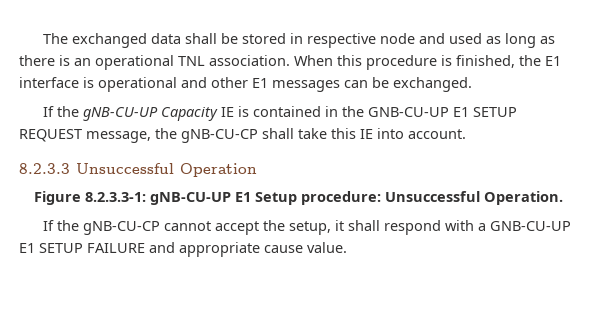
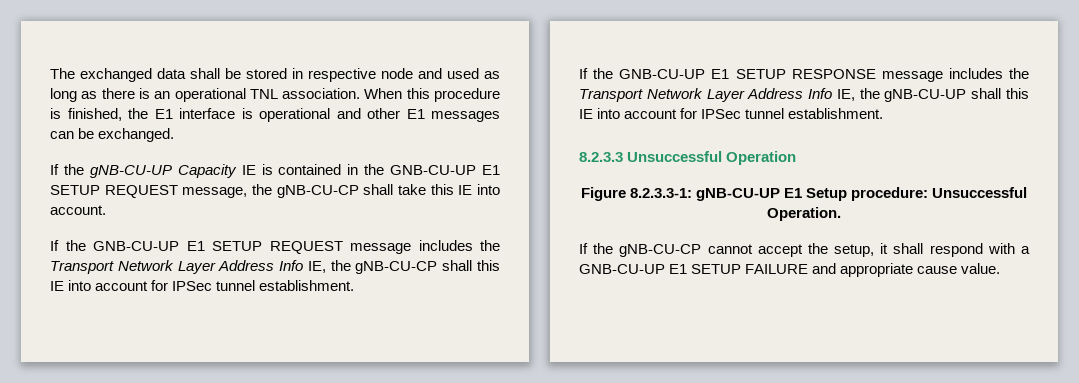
+ If the GNB-CU-UP E1 SETUP REQUEST message includes the Transport Network Layer Address Info IE, the gNB-CU-CP shall this IE into account for IPSec tunnel establishment.
+ If the GNB-CU-UP E1 SETUP RESPONSE message includes the Transport Network Layer Address Info IE, the gNB-CU-UP shall this IE into account for IPSec tunnel establishment.

